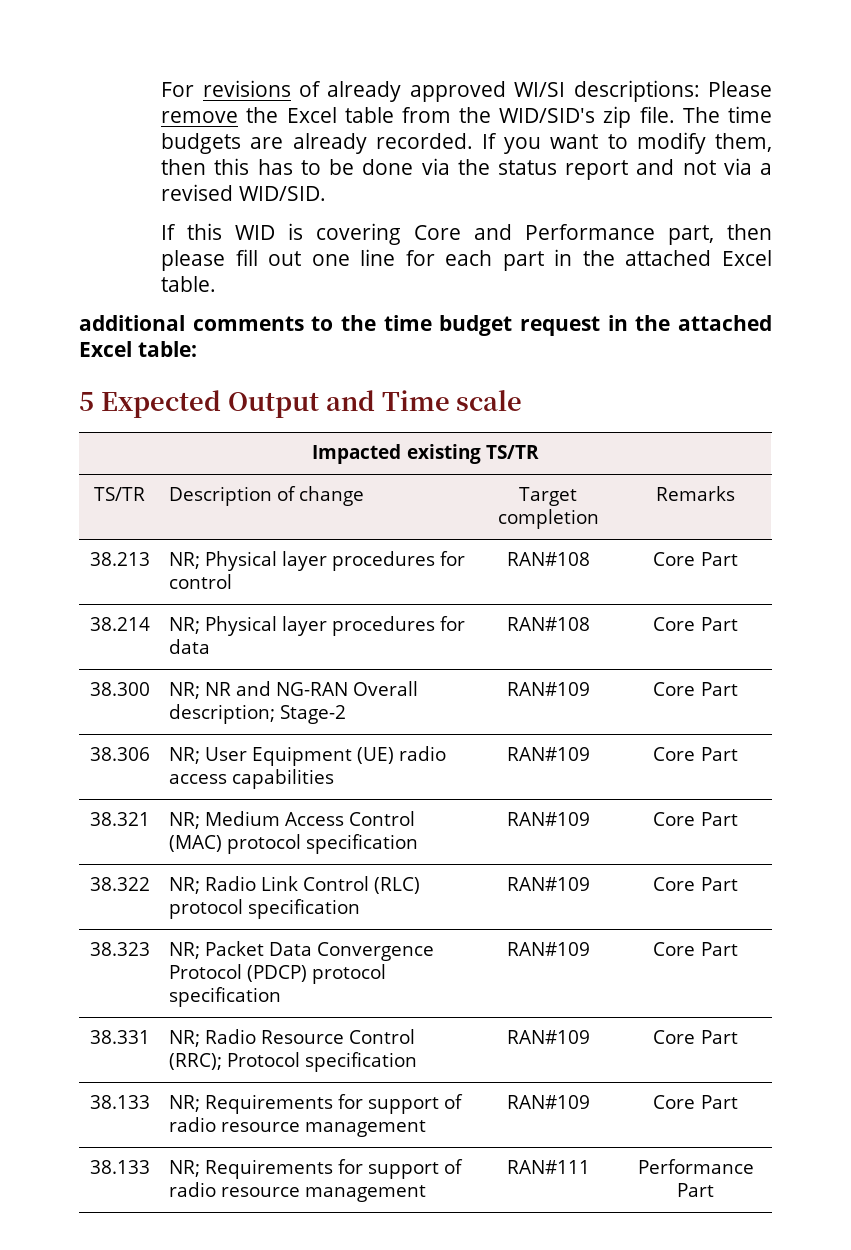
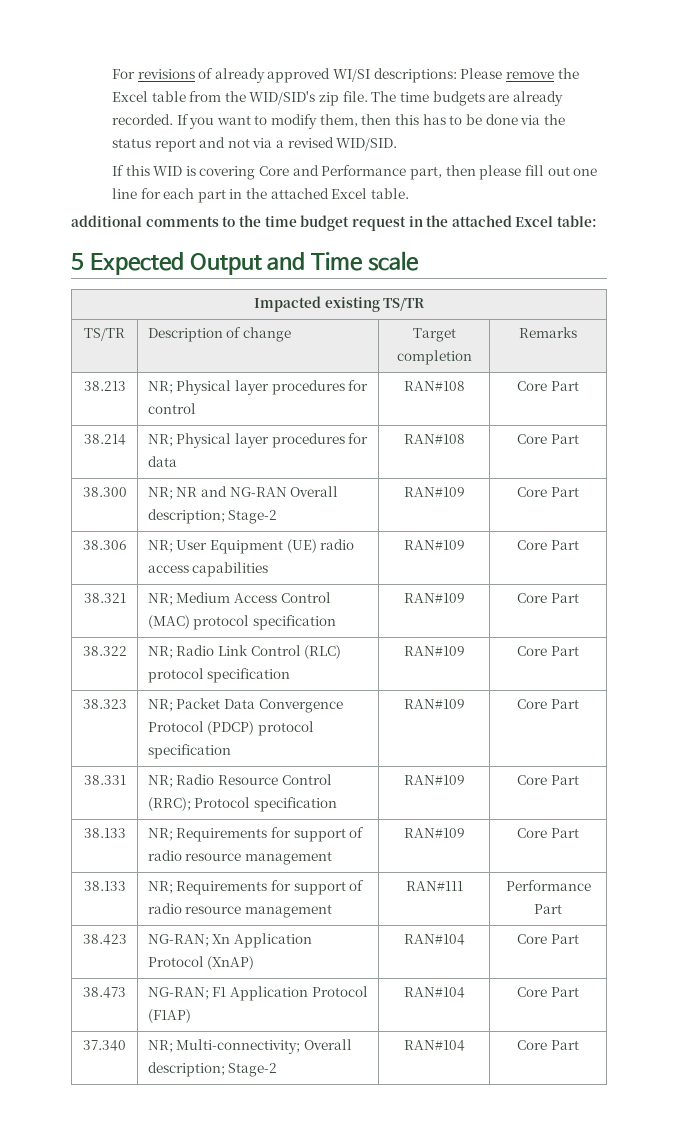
+ 38.423 | NG-RAN; Xn Application Protocol (XnAP) | RAN#104 | Core Part
+ 38.473 | NG-RAN; F1 Application Protocol (F1AP) | RAN#104 | Core Part
+ 37.340 | NR; Multi-connectivity; Overall description; Stage-2 | RAN#104 | Core Part

